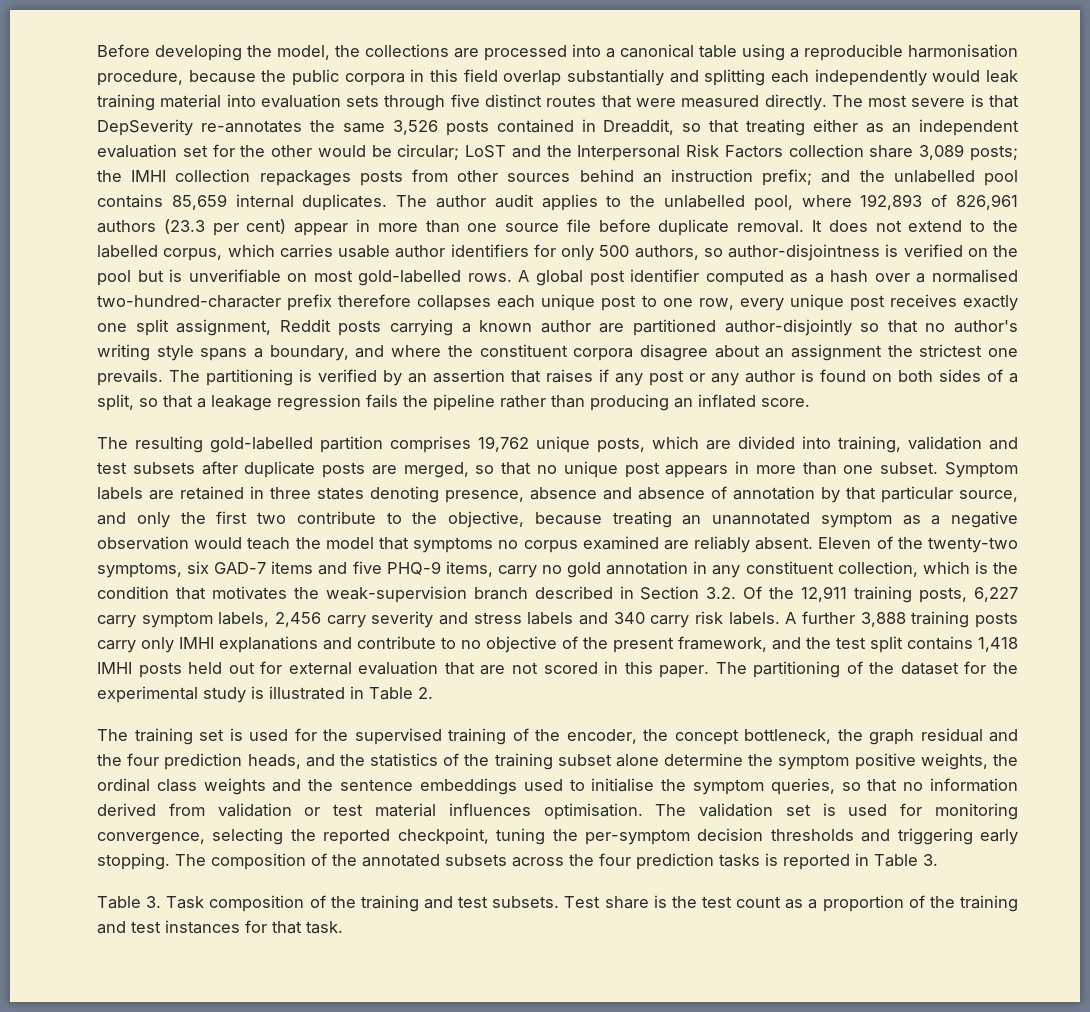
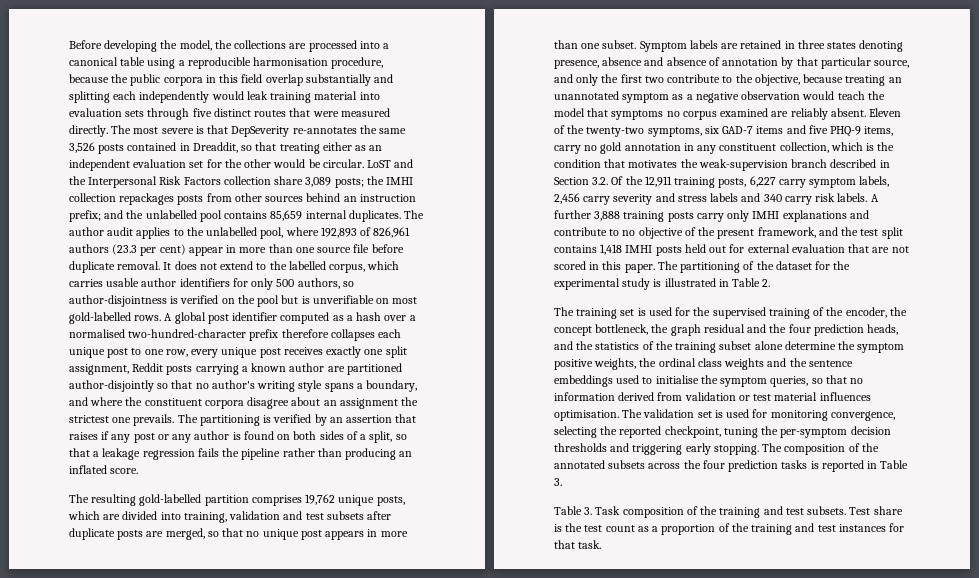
- The most severe is that DepSeverity re-annotates the same 3,526 posts contained in Dreaddit, so that treating either as an independent evaluation set for the other would be circular; LoST and the Interpersonal Risk Factors collection share 3,089 posts; the IMHI collection repackages posts from other sources behind an instruction prefix; and the unlabelled pool contains 85,659 internal duplicates.
+ The most severe is that DepSeverity re-annotates the same 3,526 posts contained in Dreaddit, so that treating either as an independent evaluation set for the other would be circular. LoST and the Interpersonal Risk Factors collection share 3,089 posts; the IMHI collection repackages posts from other sources behind an instruction prefix; and the unlabelled pool contains 85,659 internal duplicates.

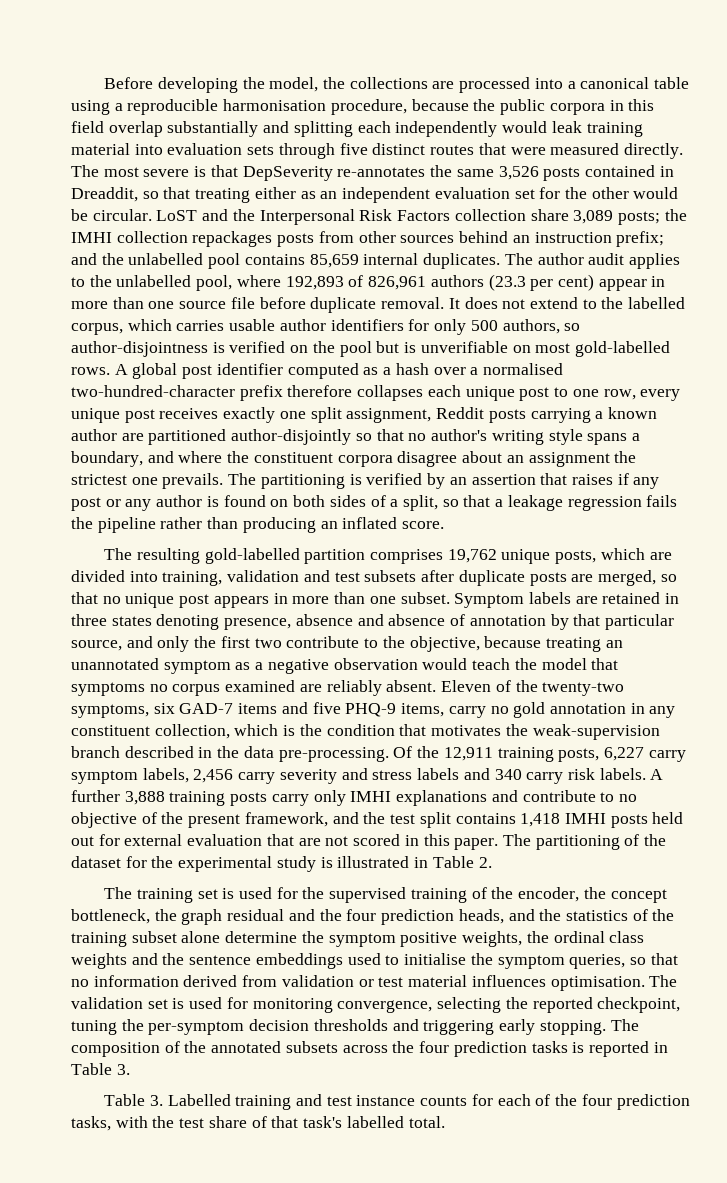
- Eleven of the twenty-two symptoms, six GAD-7 items and five PHQ-9 items, carry no gold annotation in any constituent collection, which is the condition that motivates the weak-supervision branch described in Section 3.2. Of the 12,911 training posts, 6,227 carry symptom labels, 2,456 carry severity and stress labels and 340 carry risk labels.
+ Eleven of the twenty-two symptoms, six GAD-7 items and five PHQ-9 items, carry no gold annotation in any constituent collection, which is the condition that motivates the weak-supervision branch described in the data pre-processing. Of the 12,911 training posts, 6,227 carry symptom labels, 2,456 carry severity and stress labels and 340 carry risk labels.
- Table 3. Task composition of the training and test subsets. Test share is the test count as a proportion of the training and test instances for that task.
+ Table 3. Labelled training and test instance counts for each of the four prediction tasks, with the test share of that task's labelled total.

